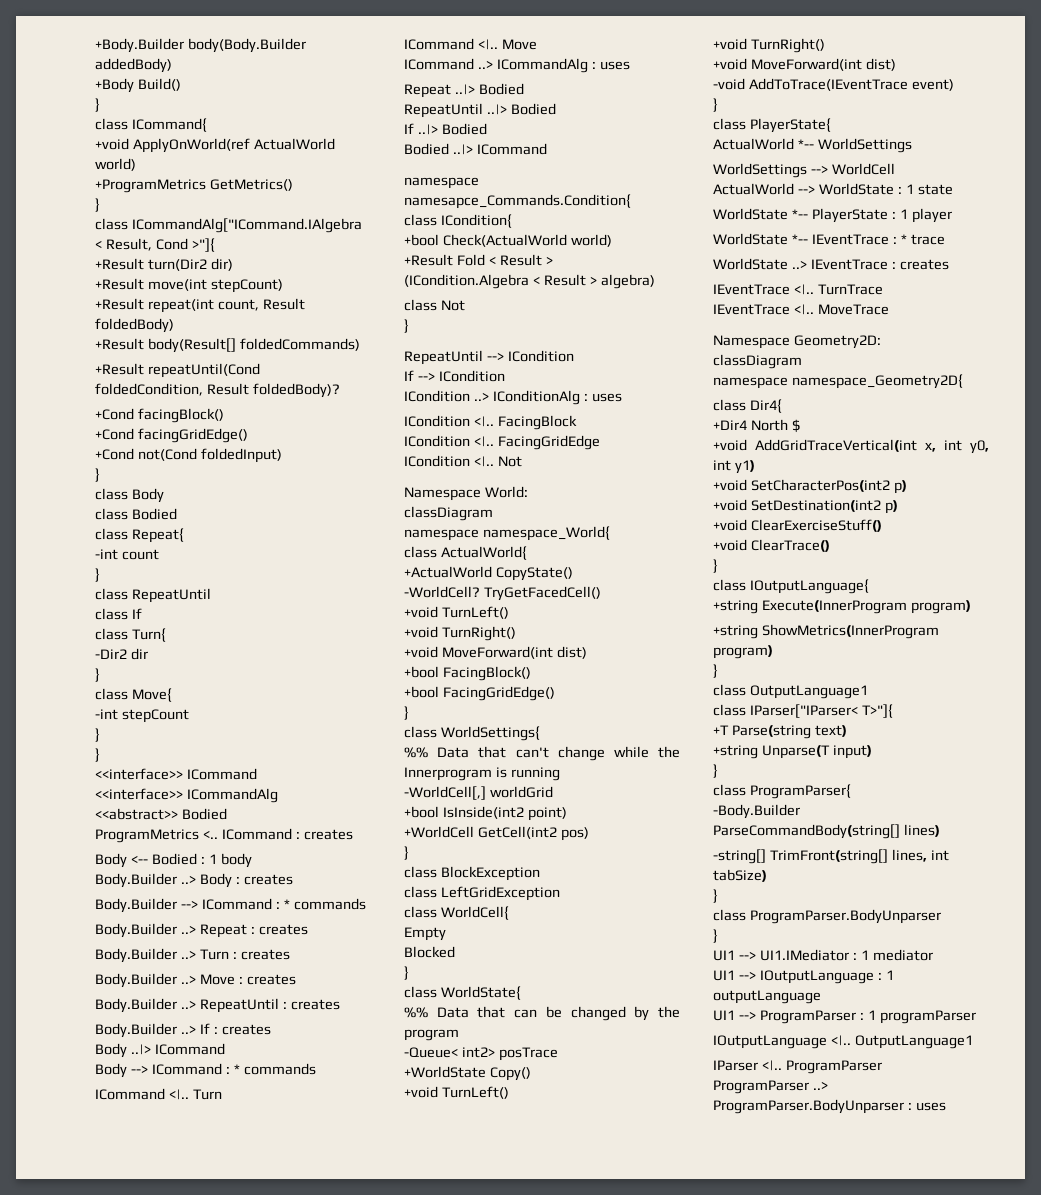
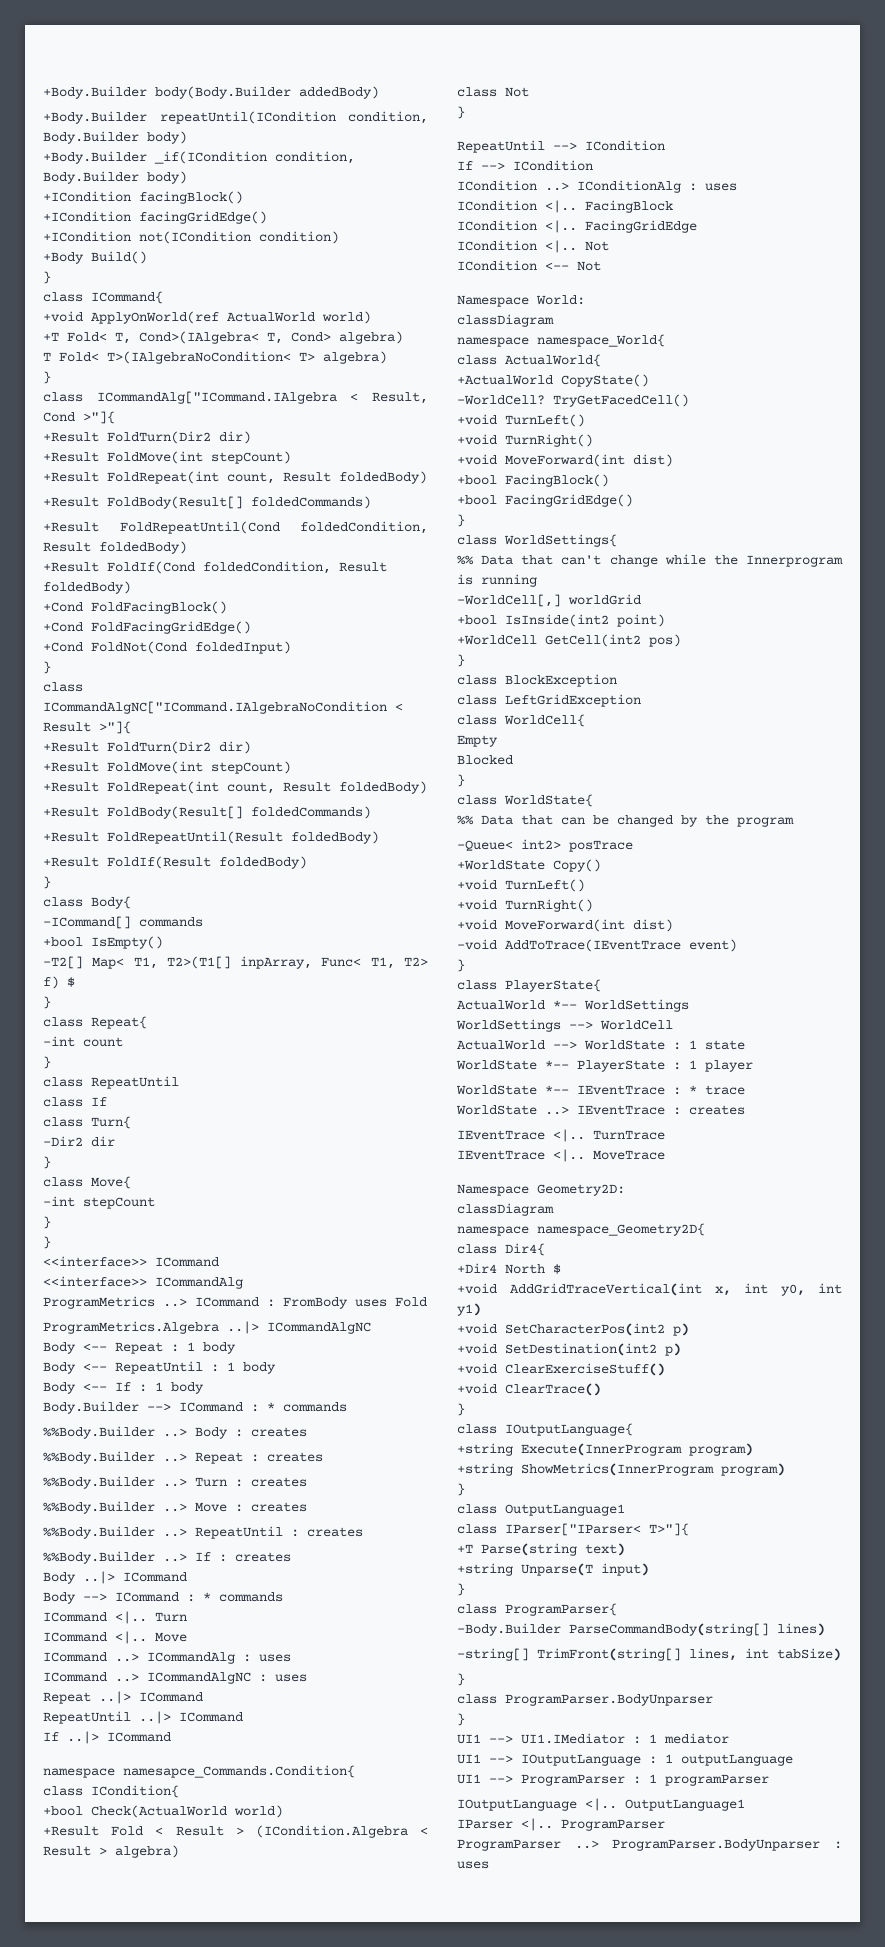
+ +Body.Builder repeatUntil(ICondition condition, Body.Builder body)
+ +Body.Builder _if(ICondition condition, Body.Builder body)
+ +ICondition facingBlock()
+ +ICondition facingGridEdge()
+ +ICondition not(ICondition condition)
- +ProgramMetrics GetMetrics()
+ +T Fold< T, Cond>(IAlgebra< T, Cond> algebra)
+ T Fold< T>(IAlgebraNoCondition< T> algebra)
  class ICommandAlg["ICommand.IAlgebra < Result, Cond >"]{
- +Result turn(Dir2 dir)
- +Result move(int stepCount)
- +Result repeat(int count, Result foldedBody)
- +Result body(Result[] foldedCommands)
- +Result repeatUntil(Cond foldedCondition, Result foldedBody)?
- +Cond facingBlock()
- +Cond facingGridEdge()
- +Cond not(Cond foldedInput)
+ +Result FoldTurn(Dir2 dir)
+ +Result FoldMove(int stepCount)
+ +Result FoldRepeat(int count, Result foldedBody)
+ +Result FoldBody(Result[] foldedCommands)
+ +Result FoldRepeatUntil(Cond foldedCondition, Result foldedBody)
+ +Result FoldIf(Cond foldedCondition, Result foldedBody)
+ +Cond FoldFacingBlock()
+ +Cond FoldFacingGridEdge()
+ +Cond FoldNot(Cond foldedInput)
- class Body
- class Bodied
+ class ICommandAlgNC["ICommand.IAlgebraNoCondition < Result >"]{
+ +Result FoldTurn(Dir2 dir)
+ +Result FoldMove(int stepCount)
+ +Result FoldRepeat(int count, Result foldedBody)
+ +Result FoldBody(Result[] foldedCommands)
+ +Result FoldRepeatUntil(Result foldedBody)
+ +Result FoldIf(Result foldedBody)
+ }
+ class Body{
+ -ICommand[] commands
+ +bool IsEmpty()
+ -T2[] Map< T1, T2>(T1[] inpArray, Func< T1, T2> f) $
+ }
- <<abstract>> Bodied
- ProgramMetrics <.. ICommand : creates
- Body <-- Bodied : 1 body
- Body.Builder ..> Body : creates
+ ProgramMetrics ..> ICommand : FromBody uses Fold
+ ProgramMetrics.Algebra ..|> ICommandAlgNC
+ Body <-- Repeat : 1 body
+ Body <-- RepeatUntil : 1 body
+ Body <-- If : 1 body
- Body.Builder ..> Repeat : creates
+ %%Body.Builder ..> Body : creates
+ %%Body.Builder ..> Repeat : creates
- Body.Builder ..> Turn : creates
+ %%Body.Builder ..> Turn : creates
- Body.Builder ..> Move : creates
+ %%Body.Builder ..> Move : creates
- Body.Builder ..> RepeatUntil : creates
+ %%Body.Builder ..> RepeatUntil : creates
- Body.Builder ..> If : creates
+ %%Body.Builder ..> If : creates
+ ICommand ..> ICommandAlgNC : uses
- Repeat ..|> Bodied
+ Repeat ..|> ICommand
- RepeatUntil ..|> Bodied
+ RepeatUntil ..|> ICommand
- If ..|> Bodied
- Bodied ..|> ICommand
+ If ..|> ICommand
+ ICondition <-- Not

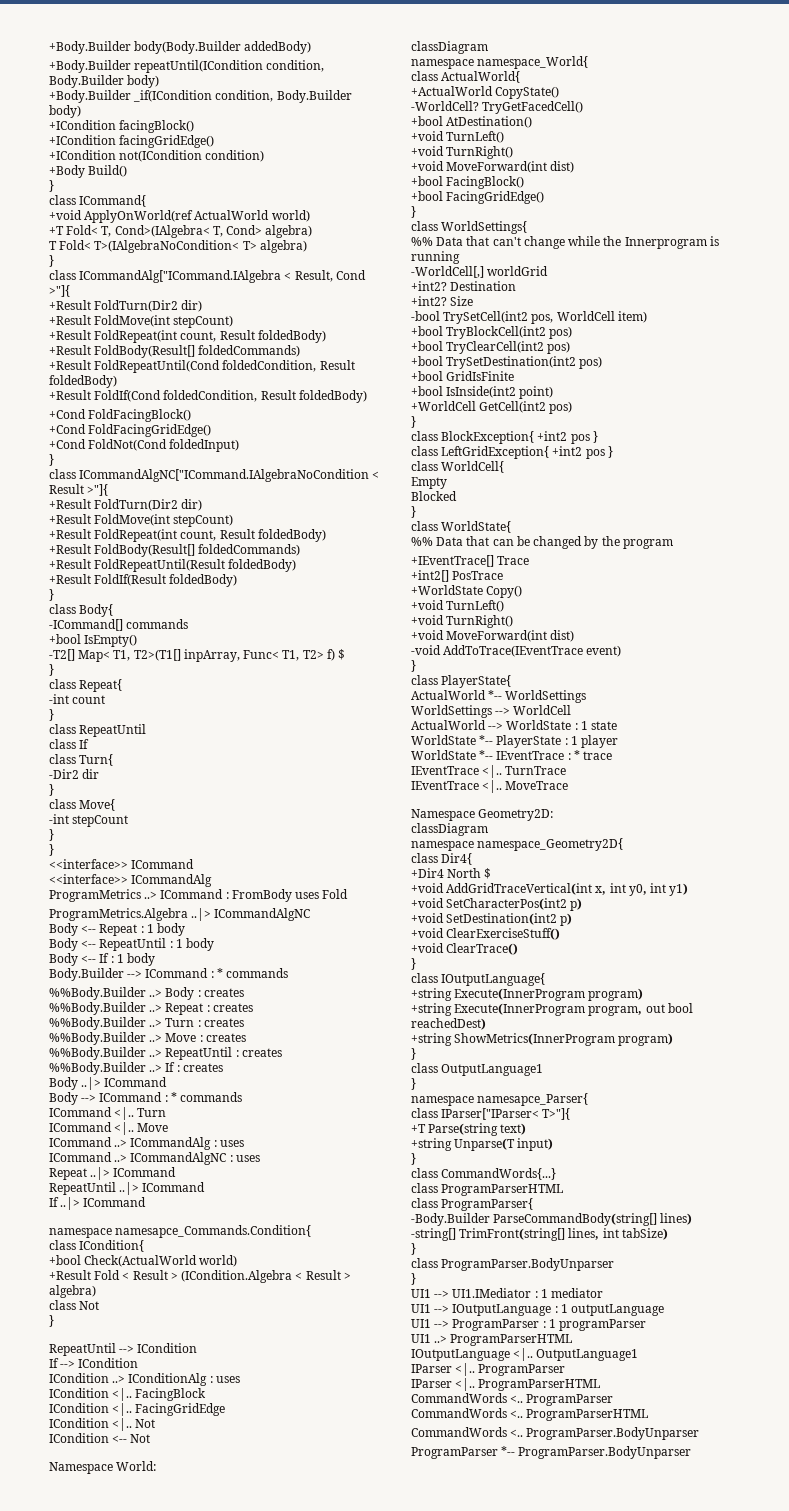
+ +bool AtDestination()
+ +int2? Destination
+ +int2? Size
+ -bool TrySetCell(int2 pos, WorldCell item)
+ +bool TryBlockCell(int2 pos)
+ +bool TryClearCell(int2 pos)
+ +bool TrySetDestination(int2 pos)
+ +bool GridIsFinite
- class BlockException
- class LeftGridException
+ class BlockException{ +int2 pos }
+ class LeftGridException{ +int2 pos }
- -Queue< int2> posTrace
+ +IEventTrace[] Trace
+ +int2[] PosTrace
- WorldState ..> IEventTrace : creates
+ +string Execute(InnerProgram program, out bool reachedDest)
  class OutputLanguage1
+ }
+ namespace namesapce_Parser{
+ class CommandWords{...}
+ class ProgramParserHTML
+ UI1 ..> ProgramParserHTML
- ProgramParser ..> ProgramParser.BodyUnparser : uses
+ IParser <|.. ProgramParserHTML
+ CommandWords <.. ProgramParser
+ CommandWords <.. ProgramParserHTML
+ CommandWords <.. ProgramParser.BodyUnparser
+ ProgramParser *-- ProgramParser.BodyUnparser

